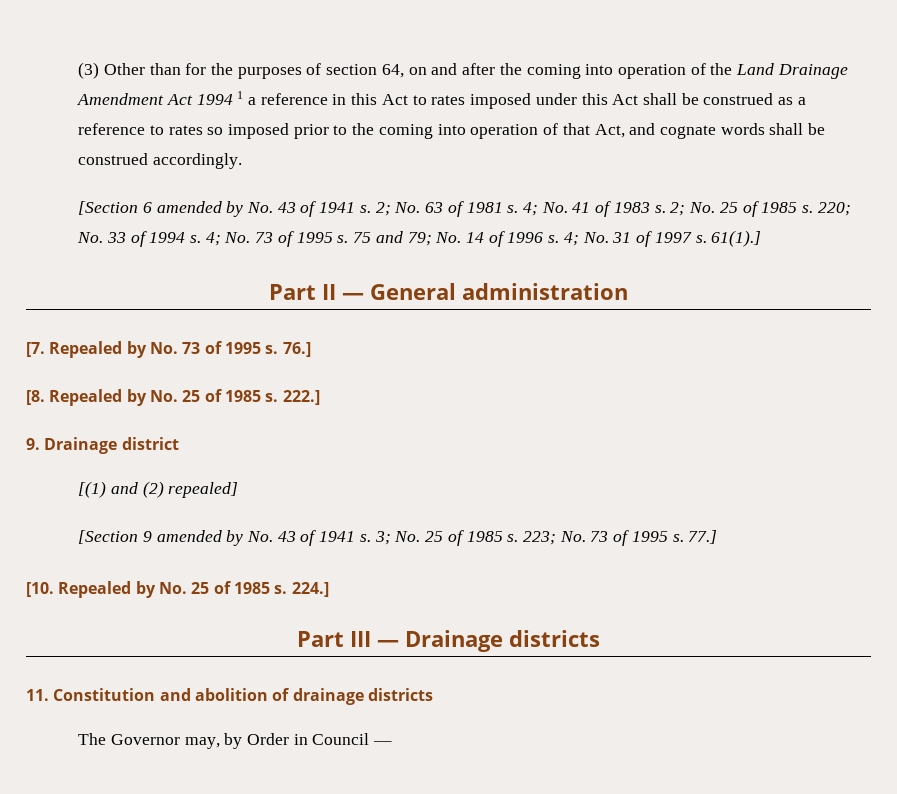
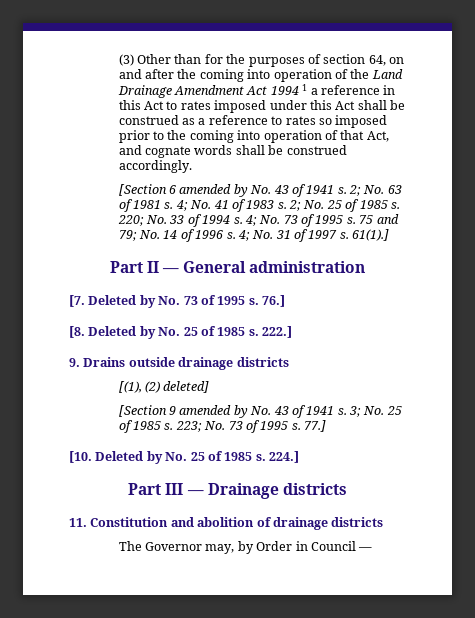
- [7. Repealed by No. 73 of 1995 s.
+ [7. Deleted by No. 73 of 1995 s.
- [8. Repealed by No. 25 of 1985 s.
+ [8. Deleted by No. 25 of 1985 s.
- 9. Drainage district
- [(1) and (2) repealed]
+ 9. Drains outside drainage districts
+ [(1), (2) deleted]
- [10. Repealed by No. 25 of 1985 s.
+ [10. Deleted by No. 25 of 1985 s.

